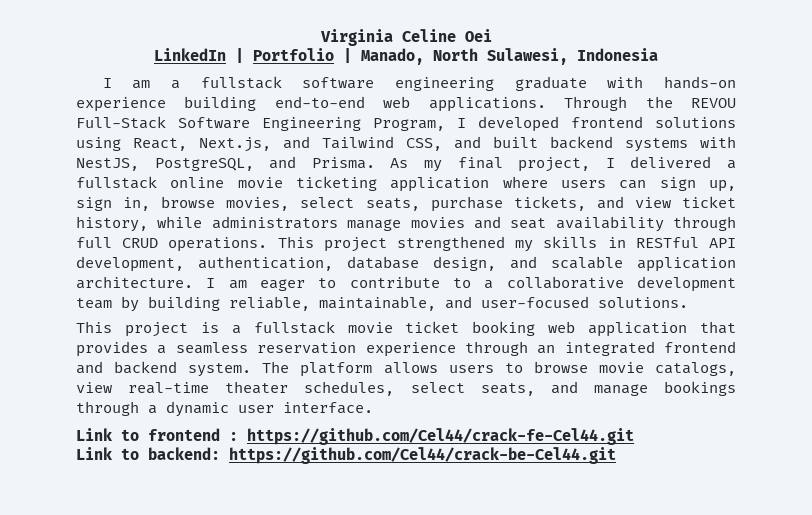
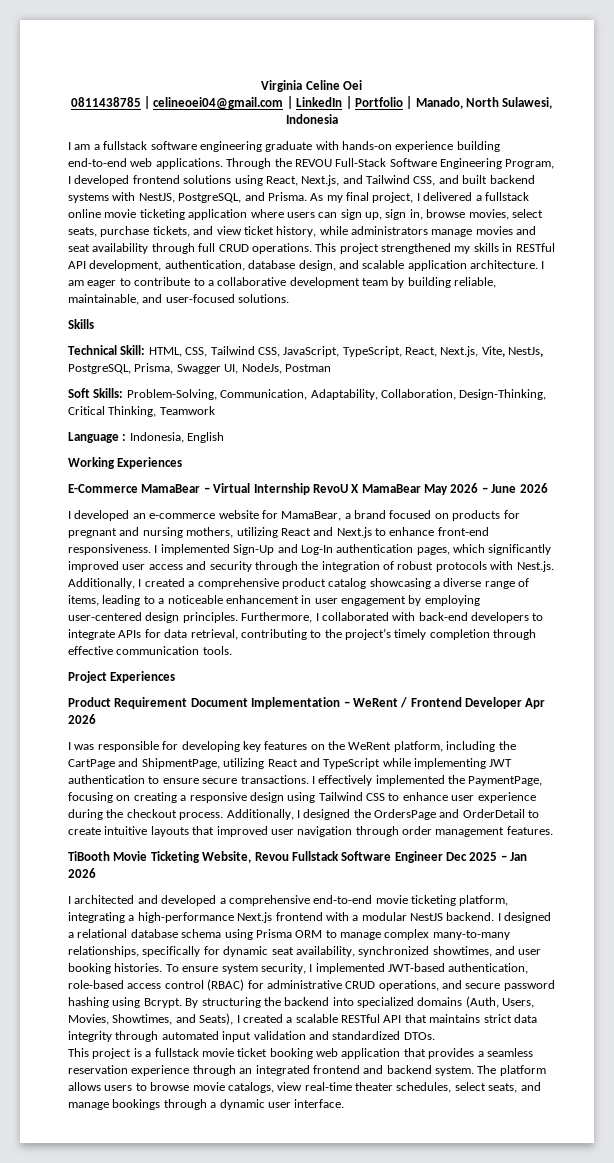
- LinkedIn | Portfolio | Manado, North Sulawesi, Indonesia
+ 0811438785 | celineoei04@gmail.com | LinkedIn | Portfolio | Manado, North Sulawesi, Indonesia
+ Skills
+ Technical Skill: HTML, CSS, Tailwind CSS, JavaScript, TypeScript, React, Next.js, Vite, NestJs, PostgreSQL, Prisma, Swagger UI, NodeJs, Postman
+ Soft Skills: Problem-Solving, Communication, Adaptability, Collaboration, Design-Thinking, Critical Thinking, Teamwork
+ Language : Indonesia, English
+ Working Experiences
+ E-Commerce MamaBear – Virtual Internship RevoU X MamaBear May 2026 – June 2026
+ I developed an e-commerce website for MamaBear, a brand focused on products for pregnant and nursing mothers, utilizing React and Next.js to enhance front-end responsiveness. I implemented Sign-Up and Log-In authentication pages, which significantly improved user access and security through the integration of robust protocols with Nest.js. Additionally, I created a comprehensive product catalog showcasing a diverse range of items, leading to a noticeable enhancement in user engagement by employing user-centered design principles. Furthermore, I collaborated with back-end developers to integrate APIs for data retrieval, contributing to the project’s timely completion through effective communication tools.
+ Project Experiences
+ Product Requirement Document Implementation – WeRent / Frontend Developer Apr 2026
+ I was responsible for developing key features on the WeRent platform, including the CartPage and ShipmentPage, utilizing React and TypeScript while implementing JWT authentication to ensure secure transactions. I effectively implemented the PaymentPage, focusing on creating a responsive design using Tailwind CSS to enhance user experience during the checkout process. Additionally, I designed the OrdersPage and OrderDetail to create intuitive layouts that improved user navigation through order management features.
+ TiBooth Movie Ticketing Website, Revou Fullstack Software Engineer Dec 2025 – Jan 2026
+ I architected and developed a comprehensive end-to-end movie ticketing platform, integrating a high-performance Next.js frontend with a modular NestJS backend. I designed a relational database schema using Prisma ORM to manage complex many-to-many relationships, specifically for dynamic seat availability, synchronized showtimes, and user booking histories. To ensure system security, I implemented JWT-based authentication, role-based access control (RBAC) for administrative CRUD operations, and secure password hashing using Bcrypt. By structuring the backend into specialized domains (Auth, Users, Movies, Showtimes, and Seats), I created a scalable RESTful API that maintains strict data integrity through automated input validation and standardized DTOs.
- Link to frontend : https://github.com/Cel44/crack-fe-Cel44.git
- Link to backend: https://github.com/Cel44/crack-be-Cel44.git

